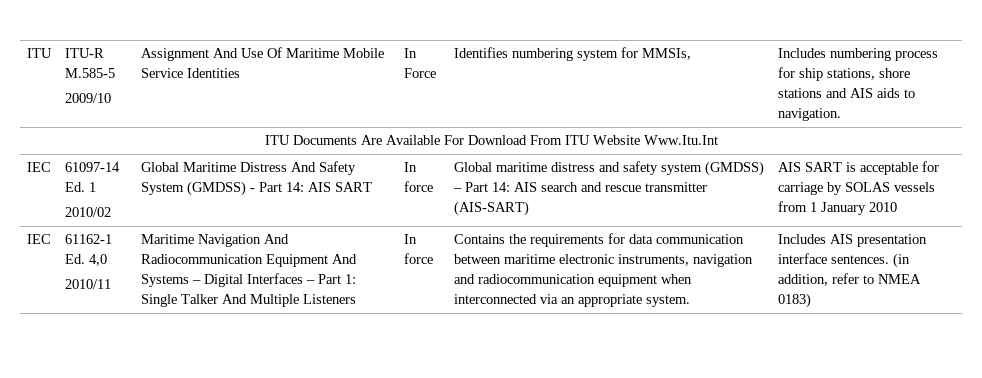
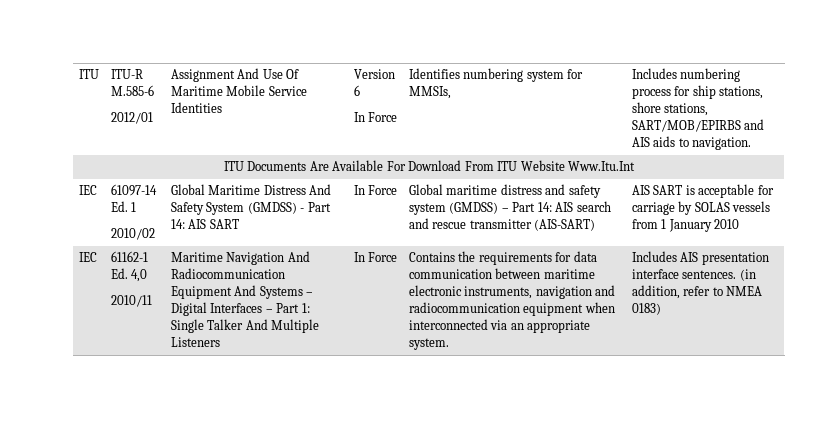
- ITU | ITU-R M.585-5
- 2009/10 | Assignment And Use Of Maritime Mobile Service Identities | In Force | Identifies numbering system for MMSIs, | Includes numbering process for ship stations, shore stations and AIS aids to navigation.
+ ITU | ITU-R M.585-6
+ 2012/01 | Assignment And Use Of Maritime Mobile Service Identities | Version 6
+ In Force | Identifies numbering system for MMSIs, | Includes numbering process for ship stations, shore stations, SART/MOB/EPIRBS and AIS aids to navigation.
- Global Maritime Distress And Safety System (GMDSS) - Part 14: AIS SART | In force
+ Global Maritime Distress And Safety System (GMDSS) - Part 14: AIS SART | In Force
- Maritime Navigation And Radiocommunication Equipment And Systems – Digital Interfaces – Part 1: Single Talker And Multiple Listeners | In force
+ Maritime Navigation And Radiocommunication Equipment And Systems – Digital Interfaces – Part 1: Single Talker And Multiple Listeners | In Force

